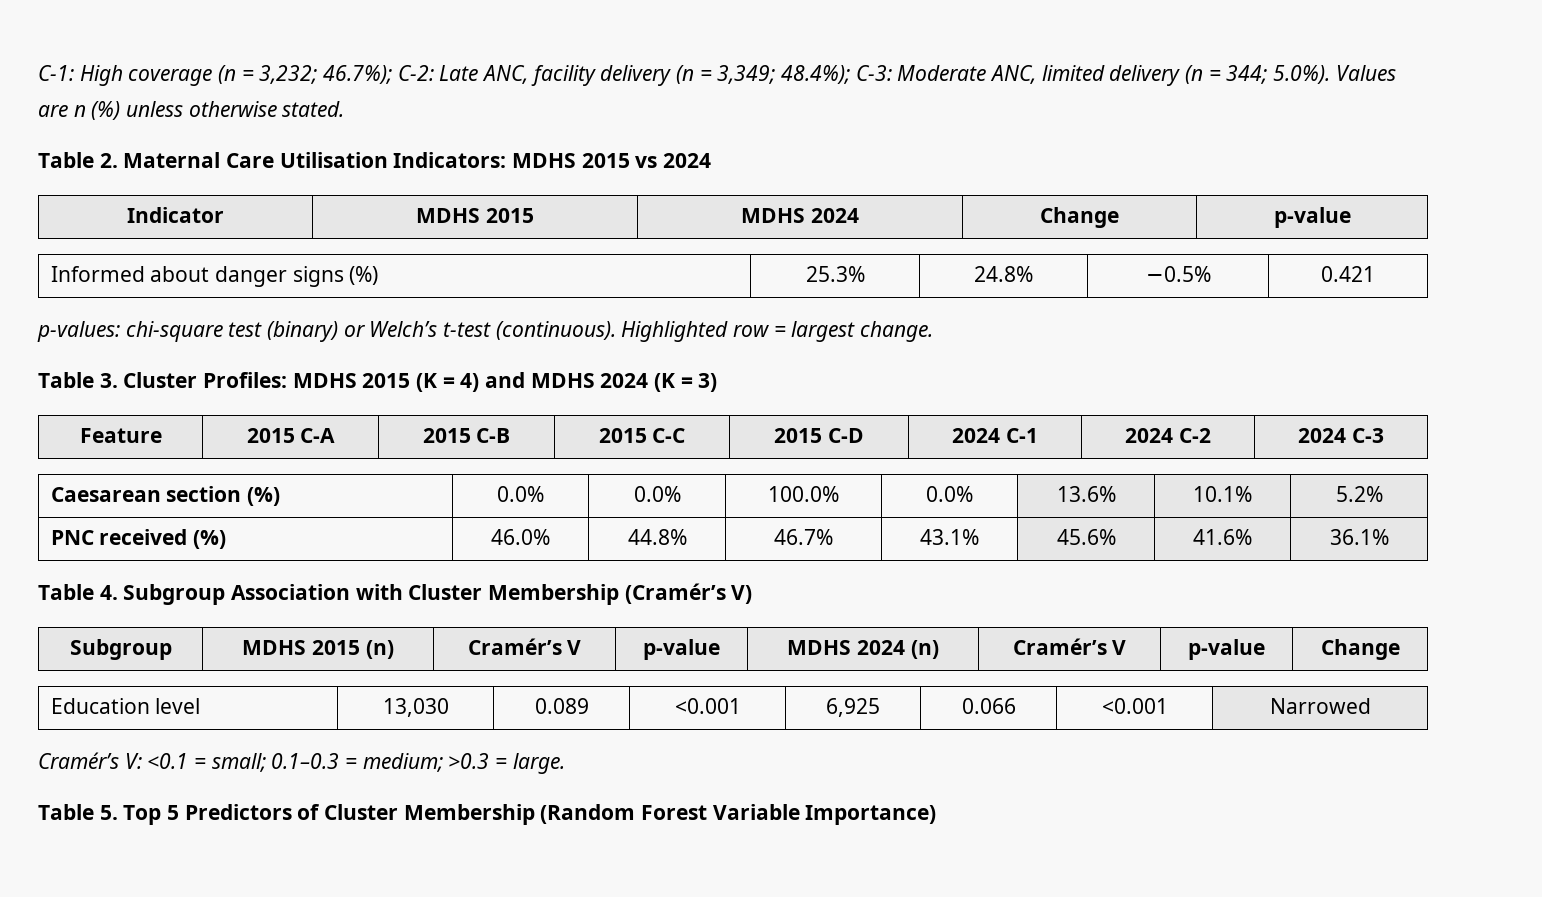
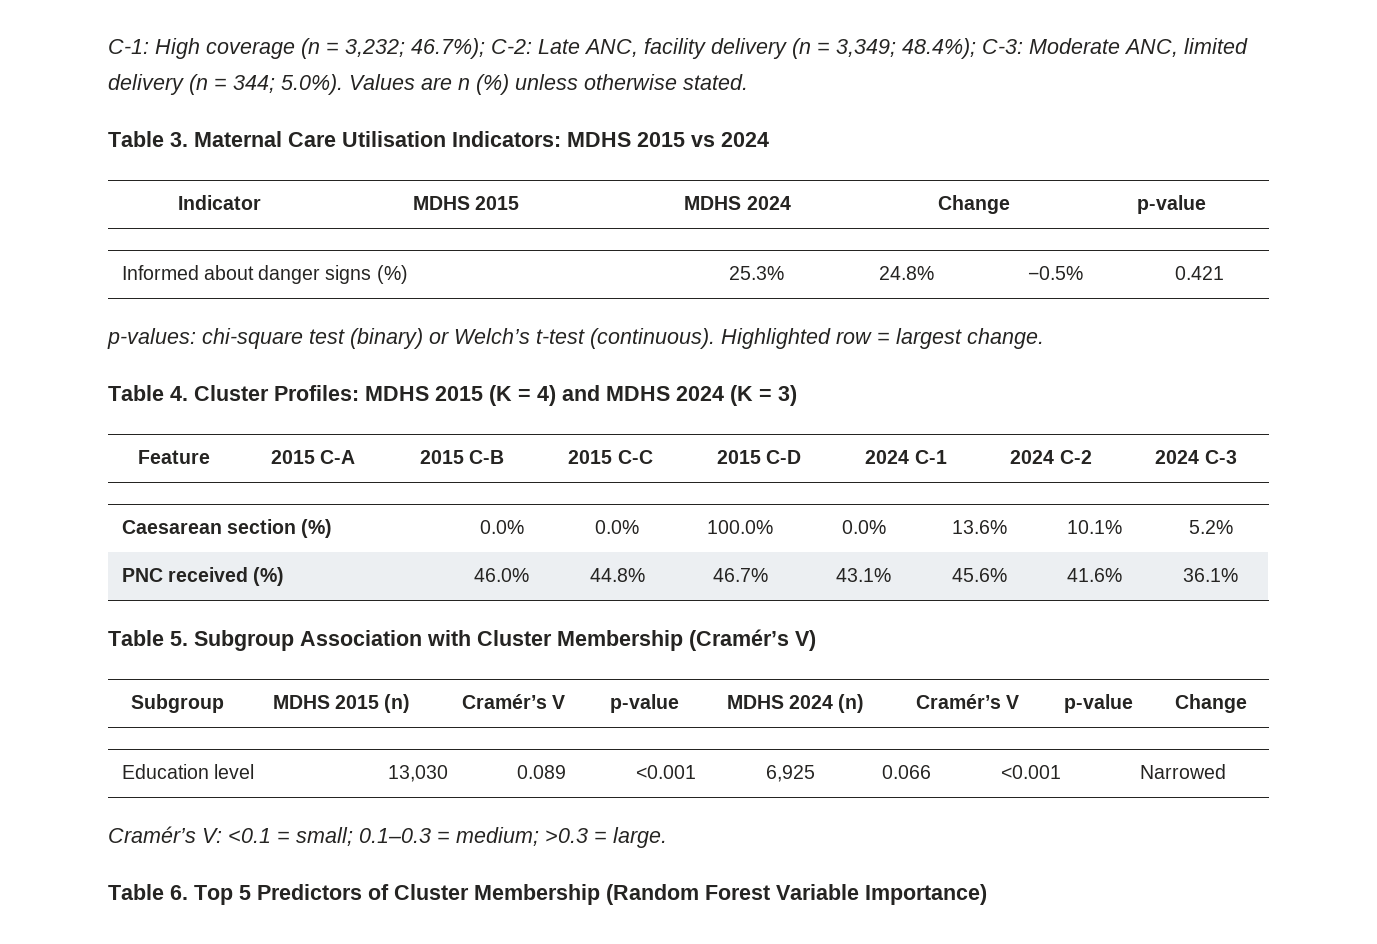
- Table 2. Maternal Care Utilisation Indicators: MDHS 2015 vs 2024
+ Table 3. Maternal Care Utilisation Indicators: MDHS 2015 vs 2024
- Table 3. Cluster Profiles: MDHS 2015 (K = 4) and MDHS 2024 (K = 3)
+ Table 4. Cluster Profiles: MDHS 2015 (K = 4) and MDHS 2024 (K = 3)
- Table 4. Subgroup Association with Cluster Membership (Cramér’s V)
+ Table 5. Subgroup Association with Cluster Membership (Cramér’s V)
- Table 5. Top 5 Predictors of Cluster Membership (Random Forest Variable Importance)
+ Table 6. Top 5 Predictors of Cluster Membership (Random Forest Variable Importance)

